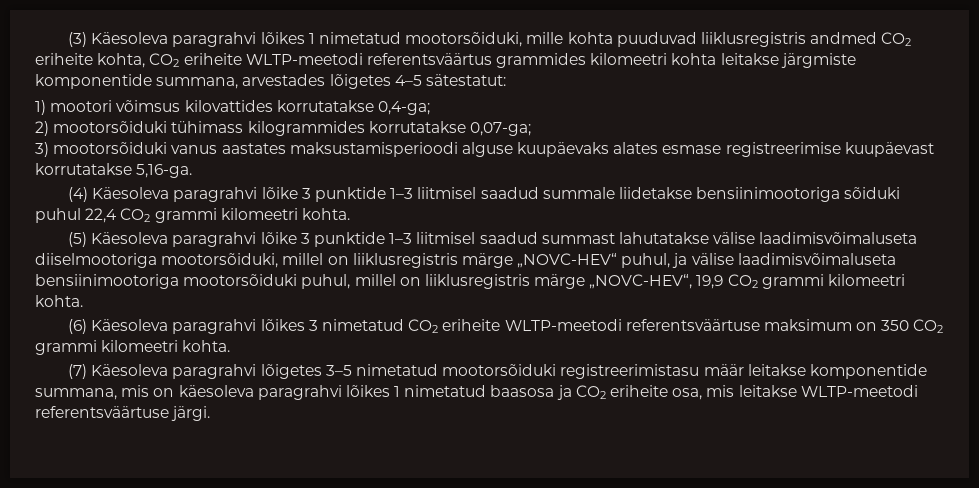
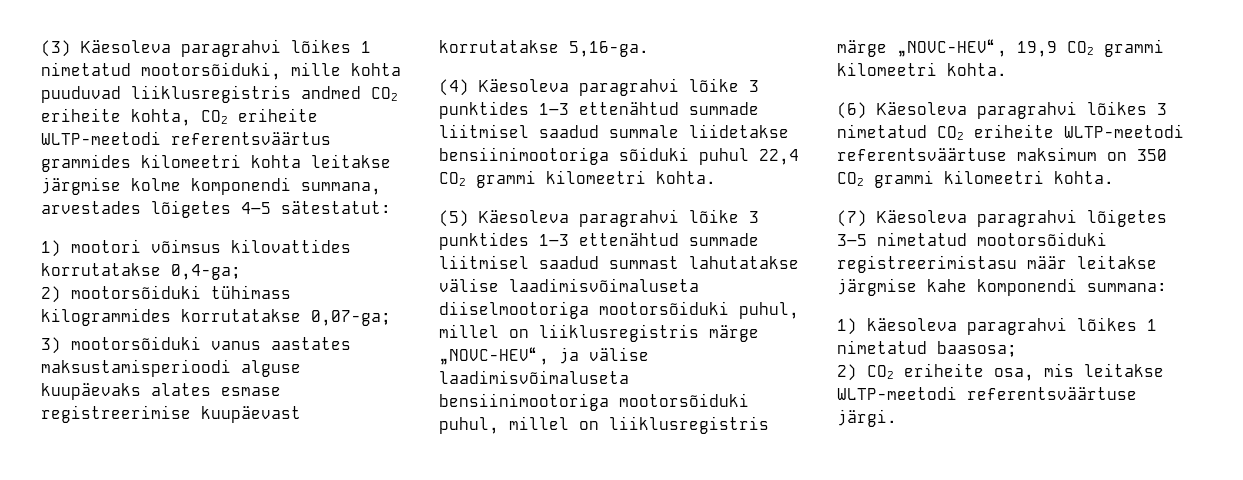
- (3) Käesoleva paragrahvi lõikes 1 nimetatud mootorsõiduki, mille kohta puuduvad liiklusregistris andmed CO2 eriheite kohta, CO2 eriheite WLTP-meetodi referentsväärtus grammides kilomeetri kohta leitakse järgmiste komponentide summana, arvestades lõigetes 4–5 sätestatut:
+ (3) Käesoleva paragrahvi lõikes 1 nimetatud mootorsõiduki, mille kohta puuduvad liiklusregistris andmed CO2 eriheite kohta, CO2 eriheite WLTP-meetodi referentsväärtus grammides kilomeetri kohta leitakse järgmise kolme komponendi summana, arvestades lõigetes 4–5 sätestatut:
- (4) Käesoleva paragrahvi lõike 3 punktide 1–3 liitmisel saadud summale liidetakse bensiinimootoriga sõiduki puhul 22,4 CO2 grammi kilomeetri kohta.
+ (4) Käesoleva paragrahvi lõike 3 punktides 1–3 ettenähtud summade liitmisel saadud summale liidetakse bensiinimootoriga sõiduki puhul 22,4 CO2 grammi kilomeetri kohta.
- (5) Käesoleva paragrahvi lõike 3 punktide 1–3 liitmisel saadud summast lahutatakse välise laadimisvõimaluseta diiselmootoriga mootorsõiduki, millel on liiklusregistris märge „NOVC-HEV“ puhul, ja välise laadimisvõimaluseta bensiinimootoriga mootorsõiduki puhul, millel on liiklusregistris märge „NOVC-HEV“, 19,9 CO2 grammi kilomeetri kohta.
+ (5) Käesoleva paragrahvi lõike 3 punktides 1–3 ettenähtud summade liitmisel saadud summast lahutatakse välise laadimisvõimaluseta diiselmootoriga mootorsõiduki puhul, millel on liiklusregistris märge „NOVC-HEV“, ja välise laadimisvõimaluseta bensiinimootoriga mootorsõiduki puhul, millel on liiklusregistris märge „NOVC-HEV“, 19,9 CO2 grammi kilomeetri kohta.
- (7) Käesoleva paragrahvi lõigetes 3–5 nimetatud mootorsõiduki registreerimistasu määr leitakse komponentide summana, mis on käesoleva paragrahvi lõikes 1 nimetatud baasosa ja CO2 eriheite osa, mis leitakse WLTP-meetodi referentsväärtuse järgi.
+ (7) Käesoleva paragrahvi lõigetes 3–5 nimetatud mootorsõiduki registreerimistasu määr leitakse järgmise kahe komponendi summana:
+ 1) käesoleva paragrahvi lõikes 1 nimetatud baasosa;
+ 2) CO2 eriheite osa, mis leitakse WLTP-meetodi referentsväärtuse järgi.

